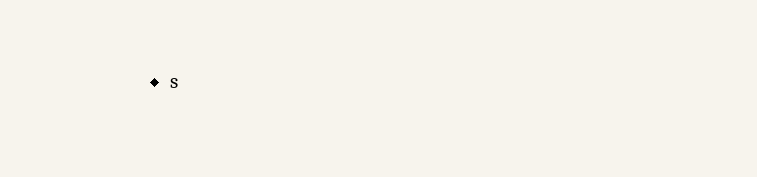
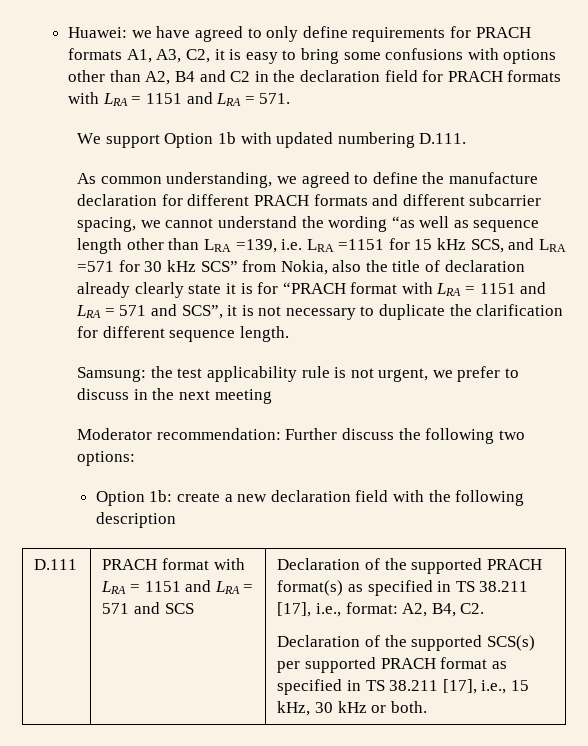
- s
+ Huawei: we have agreed to only define requirements for PRACH formats A1, A3, C2, it is easy to bring some confusions with options other than A2, B4 and C2 in the declaration field for PRACH formats with LRA = 1151 and LRA = 571.
+ We support Option 1b with updated numbering D.111.
+ As common understanding, we agreed to define the manufacture declaration for different PRACH formats and different subcarrier spacing, we cannot understand the wording “as well as sequence length other than LRA =139, i.e. LRA =1151 for 15 kHz SCS, and LRA =571 for 30 kHz SCS” from Nokia, also the title of declaration already clearly state it is for “PRACH format with LRA = 1151 and LRA = 571 and SCS”, it is not necessary to duplicate the clarification for different sequence length.
+ Samsung: the test applicability rule is not urgent, we prefer to discuss in the next meeting
+ Moderator recommendation: Further discuss the following two options:
+ Option 1b: create a new declaration field with the following description
+ D.111 | PRACH format with LRA = 1151 and LRA = 571 and SCS | Declaration of the supported PRACH format(s) as specified in TS 38.211 [17], i.e., format: A2, B4, C2.
+ Declaration of the supported SCS(s) per supported PRACH format as specified in TS 38.211 [17], i.e., 15 kHz, 30 kHz or both.

